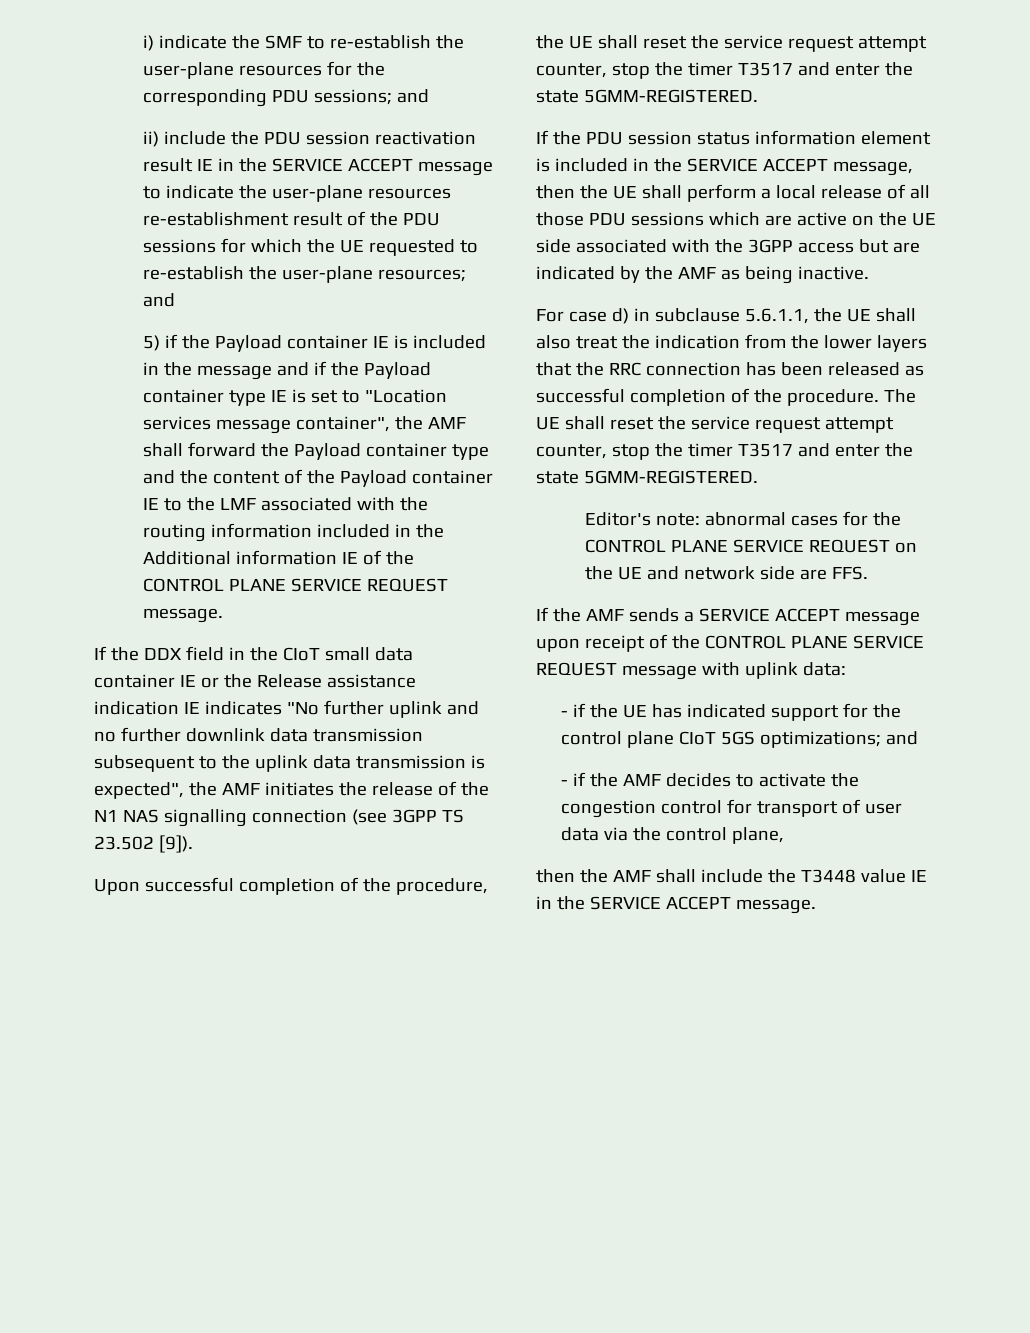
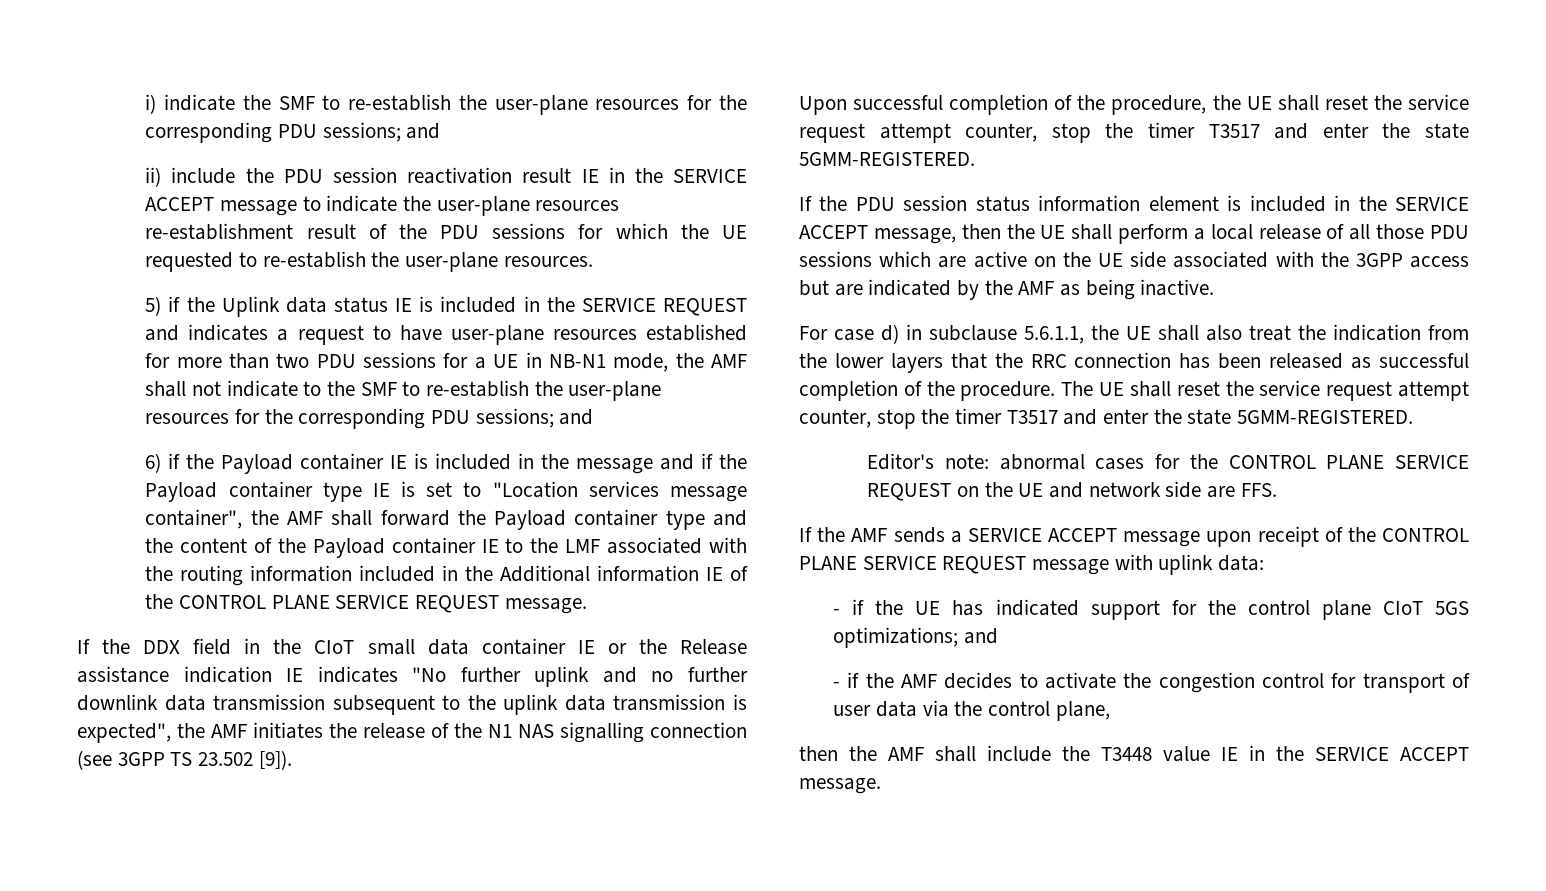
- ii) include the PDU session reactivation result IE in the SERVICE ACCEPT message to indicate the user-plane resources re-establishment result of the PDU sessions for which the UE requested to re-establish the user-plane resources; and
- 5) if the Payload container IE is included in the message and if the Payload container type IE is set to "Location services message container", the AMF shall forward the Payload container type and the content of the Payload container IE to the LMF associated with the routing information included in the Additional information IE of the CONTROL PLANE SERVICE REQUEST message.
+ ii) include the PDU session reactivation result IE in the SERVICE ACCEPT message to indicate the user-plane resources re-establishment result of the PDU sessions for which the UE requested to re-establish the user-plane resources.
+ 5) if the Uplink data status IE is included in the SERVICE REQUEST and indicates a request to have user-plane resources established for more than two PDU sessions for a UE in NB-N1 mode, the AMF shall not indicate to the SMF to re-establish the user-plane resources for the corresponding PDU sessions; and
+ 6) if the Payload container IE is included in the message and if the Payload container type IE is set to "Location services message container", the AMF shall forward the Payload container type and the content of the Payload container IE to the LMF associated with the routing information included in the Additional information IE of the CONTROL PLANE SERVICE REQUEST message.

